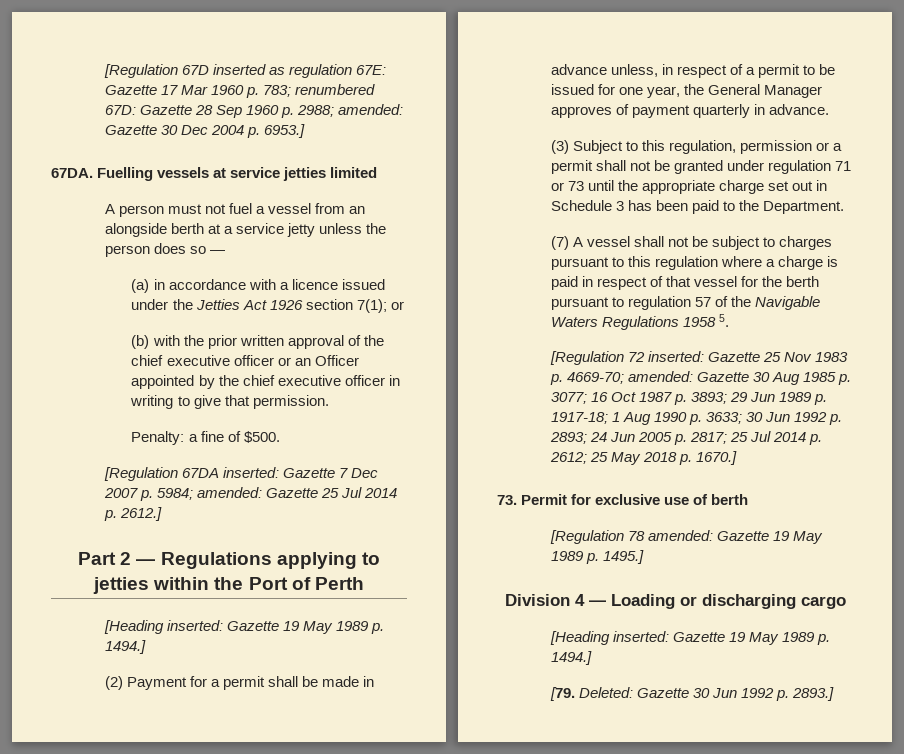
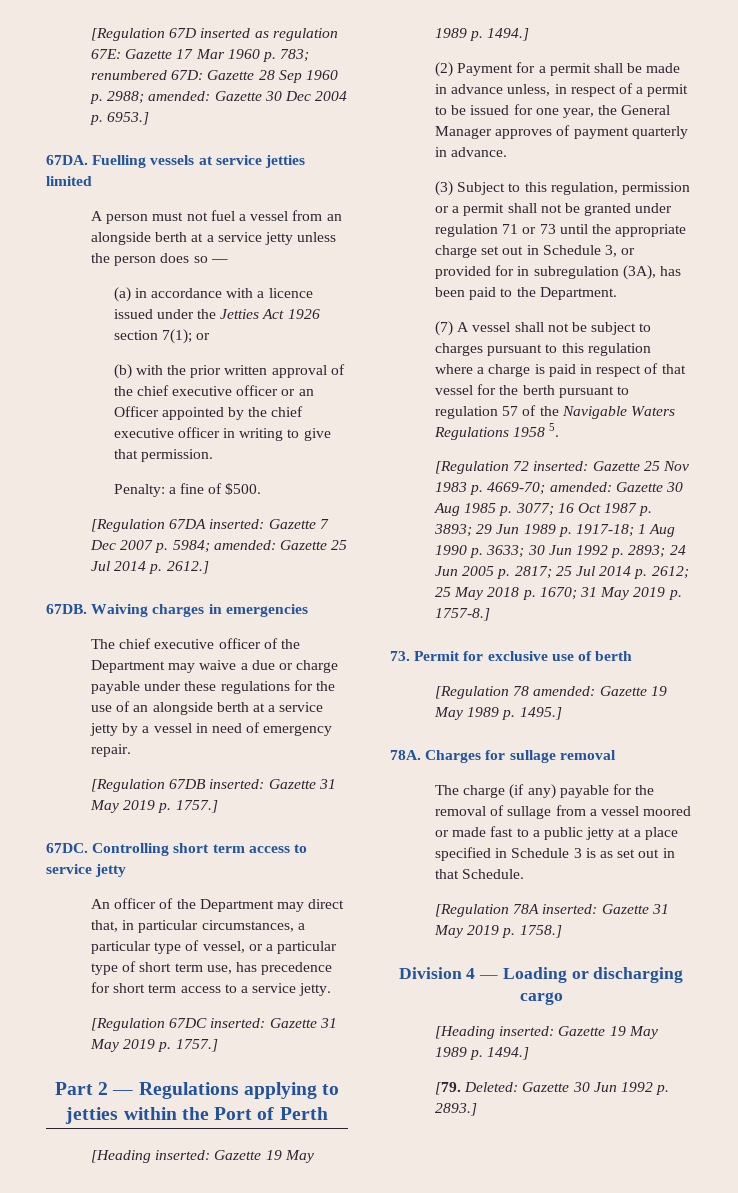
+ 67DB. Waiving charges in emergencies
+ The chief executive officer of the Department may waive a due or charge payable under these regulations for the use of an alongside berth at a service jetty by a vessel in need of emergency repair.
+ [Regulation 67DB inserted: Gazette 31 May 2019 p. 1757.]
+ 67DC. Controlling short term access to service jetty
+ An officer of the Department may direct that, in particular circumstances, a particular type of vessel, or a particular type of short term use, has precedence for short term access to a service jetty.
+ [Regulation 67DC inserted: Gazette 31 May 2019 p. 1757.]
- (3) Subject to this regulation, permission or a permit shall not be granted under regulation 71 or 73 until the appropriate charge set out in Schedule 3 has been paid to the Department.
+ (3) Subject to this regulation, permission or a permit shall not be granted under regulation 71 or 73 until the appropriate charge set out in Schedule 3, or provided for in subregulation (3A), has been paid to the Department.
- [Regulation 72 inserted: Gazette 25 Nov 1983 p. 4669-70; amended: Gazette 30 Aug 1985 p. 3077; 16 Oct 1987 p. 3893; 29 Jun 1989 p. 1917-18; 1 Aug 1990 p. 3633; 30 Jun 1992 p. 2893; 24 Jun 2005 p. 2817; 25 Jul 2014 p. 2612; 25 May 2018 p. 1670.]
+ [Regulation 72 inserted: Gazette 25 Nov 1983 p. 4669-70; amended: Gazette 30 Aug 1985 p. 3077; 16 Oct 1987 p. 3893; 29 Jun 1989 p. 1917-18; 1 Aug 1990 p. 3633; 30 Jun 1992 p. 2893; 24 Jun 2005 p. 2817; 25 Jul 2014 p. 2612; 25 May 2018 p. 1670; 31 May 2019 p. 1757-8.]
+ 78A. Charges for sullage removal
+ The charge (if any) payable for the removal of sullage from a vessel moored or made fast to a public jetty at a place specified in Schedule 3 is as set out in that Schedule.
+ [Regulation 78A inserted: Gazette 31 May 2019 p. 1758.]

